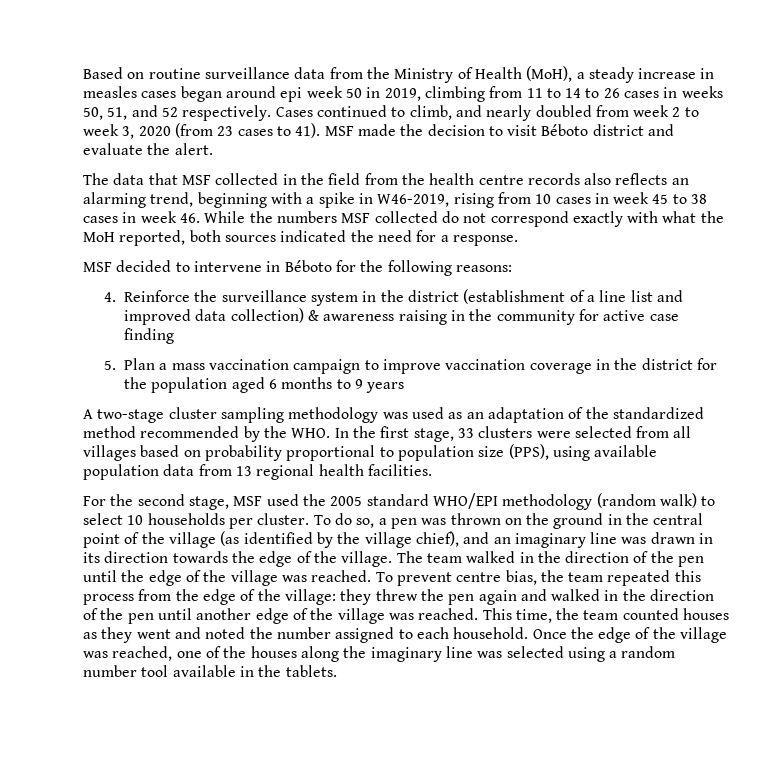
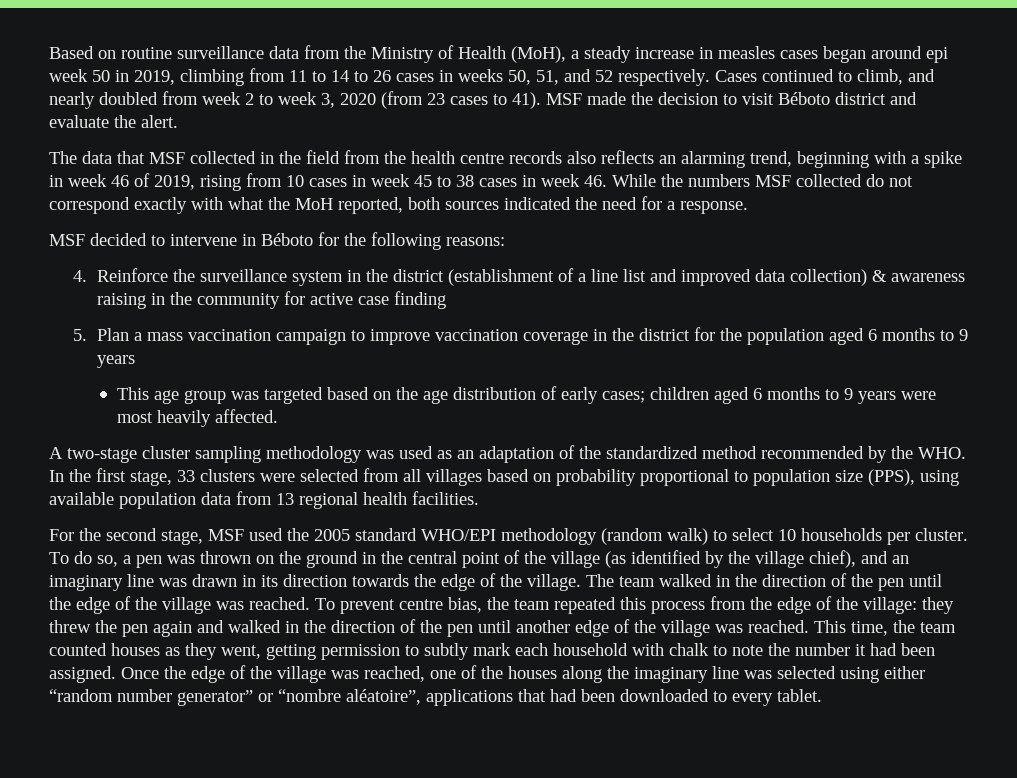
- The data that MSF collected in the field from the health centre records also reflects an alarming trend, beginning with a spike in W46-2019, rising from 10 cases in week 45 to 38 cases in week 46. While the numbers MSF collected do not correspond exactly with what the MoH reported, both sources indicated the need for a response.
+ The data that MSF collected in the field from the health centre records also reflects an alarming trend, beginning with a spike in week 46 of 2019, rising from 10 cases in week 45 to 38 cases in week 46. While the numbers MSF collected do not correspond exactly with what the MoH reported, both sources indicated the need for a response.
+ This age group was targeted based on the age distribution of early cases; children aged 6 months to 9 years were most heavily affected.
- This time, the team counted houses as they went and noted the number assigned to each household.
+ This time, the team counted houses as they went, getting permission to subtly mark each household with chalk to note the number it had been assigned.
- Once the edge of the village was reached, one of the houses along the imaginary line was selected using a random number tool available in the tablets.
+ Once the edge of the village was reached, one of the houses along the imaginary line was selected using either “random number generator” or “nombre aléatoire”, applications that had been downloaded to every tablet.

